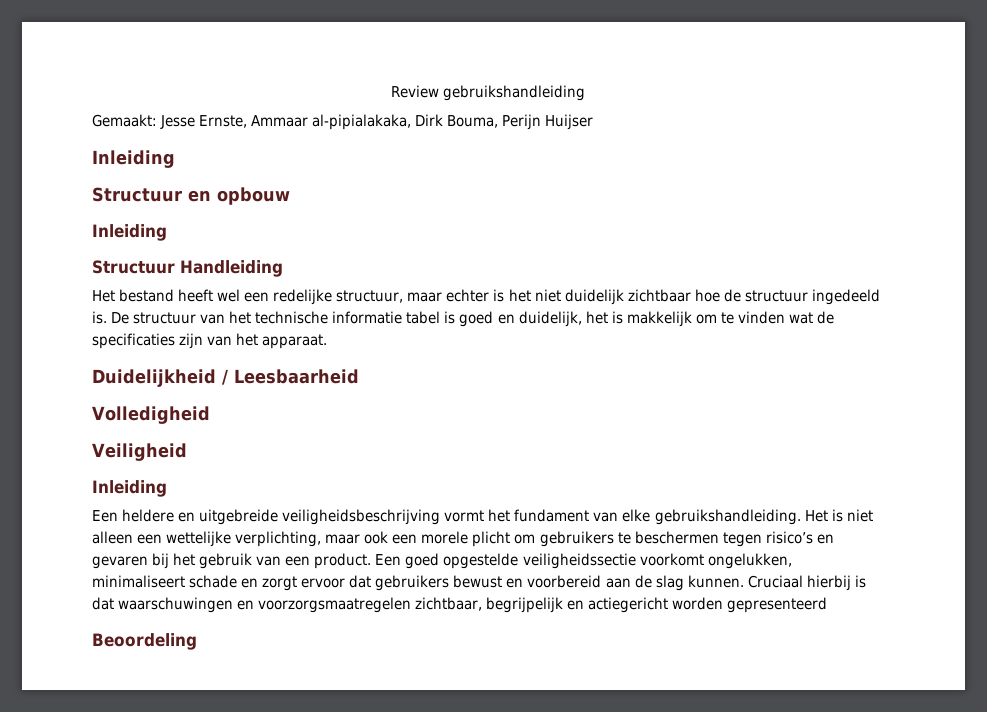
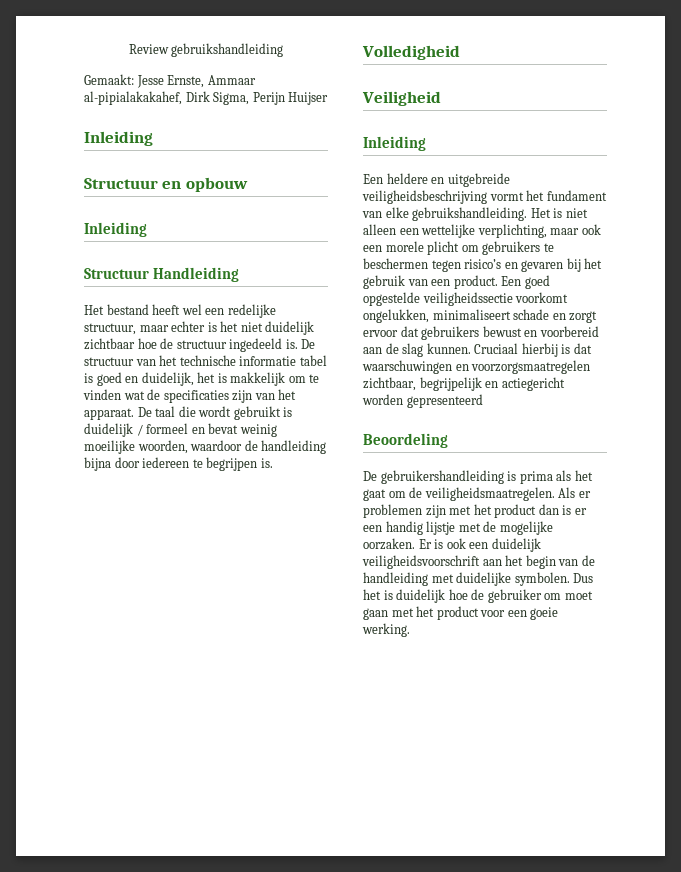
- Gemaakt: Jesse Ernste, Ammaar al-pipialakaka, Dirk Bouma, Perijn Huijser
+ Gemaakt: Jesse Ernste, Ammaar al-pipialakakahef, Dirk Sigma, Perijn Huijser
- De structuur van het technische informatie tabel is goed en duidelijk, het is makkelijk om te vinden wat de specificaties zijn van het apparaat.
- Duidelijkheid / Leesbaarheid
+ De structuur van het technische informatie tabel is goed en duidelijk, het is makkelijk om te vinden wat de specificaties zijn van het apparaat. De taal die wordt gebruikt is duidelijk / formeel en bevat weinig moeilijke woorden, waardoor de handleiding bijna door iedereen te begrijpen is.
+ De gebruikershandleiding is prima als het gaat om de veiligheidsmaatregelen. Als er problemen zijn met het product dan is er een handig lijstje met de mogelijke oorzaken. Er is ook een duidelijk veiligheidsvoorschrift aan het begin van de handleiding met duidelijke symbolen. Dus het is duidelijk hoe de gebruiker om moet gaan met het product voor een goeie werking.

